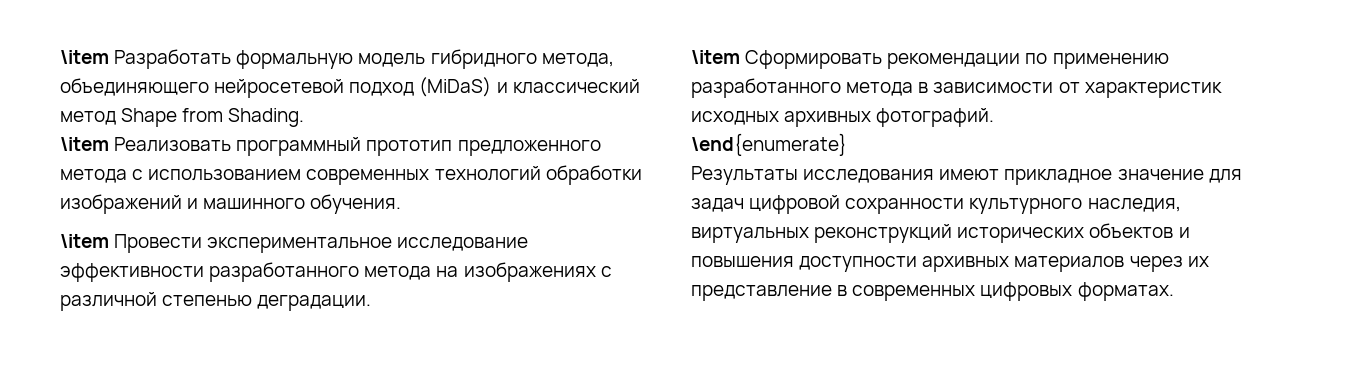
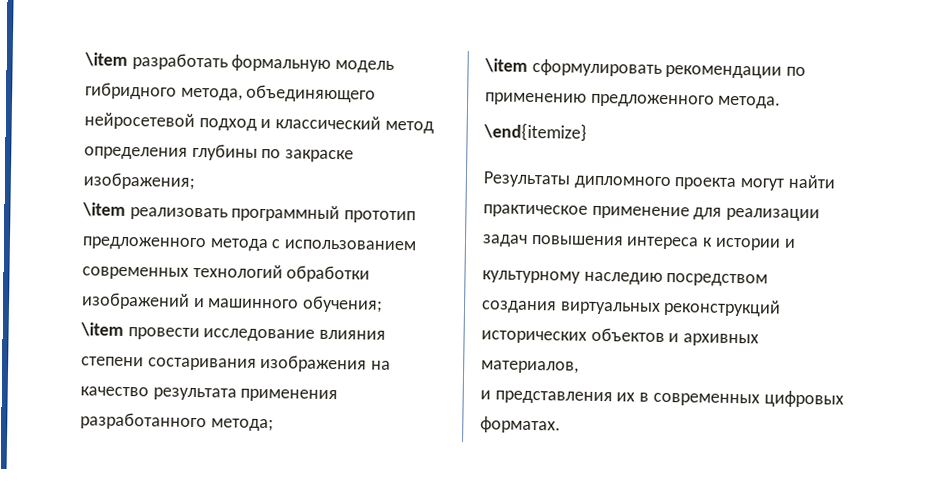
- \item Разработать формальную модель гибридного метода, объединяющего нейросетевой подход (MiDaS) и классический метод Shape from Shading.
- \item Реализовать программный прототип предложенного метода с использованием современных технологий обработки изображений и машинного обучения.
- \item Провести экспериментальное исследование эффективности разработанного метода на изображениях с различной степенью деградации.
- \item Сформировать рекомендации по применению разработанного метода в зависимости от характеристик исходных архивных фотографий.
- \end{enumerate}
- Результаты исследования имеют прикладное значение для задач цифровой сохранности культурного наследия, виртуальных реконструкций исторических объектов и повышения доступности архивных материалов через их представление в современных цифровых форматах.
+ \item разработать формальную модель гибридного метода, объединяющего нейросетевой подход и классический метод определения глубины по закраске изображения;
+ \item реализовать программный прототип предложенного метода с использованием современных технологий обработки изображений и машинного обучения;
+ \item провести исследование влияния степени состаривания изображения на качество результата применения разработанного метода;
+ \item сформулировать рекомендации по применению предложенного метода.
+ \end{itemize}
+ Результаты дипломного проекта могут найти практическое применение для реализации задач повышения интереса к истории и
+ культурному наследию посредством создания виртуальных реконструкций исторических объектов и архивных материалов,
+ и представления их в современных цифровых форматах.

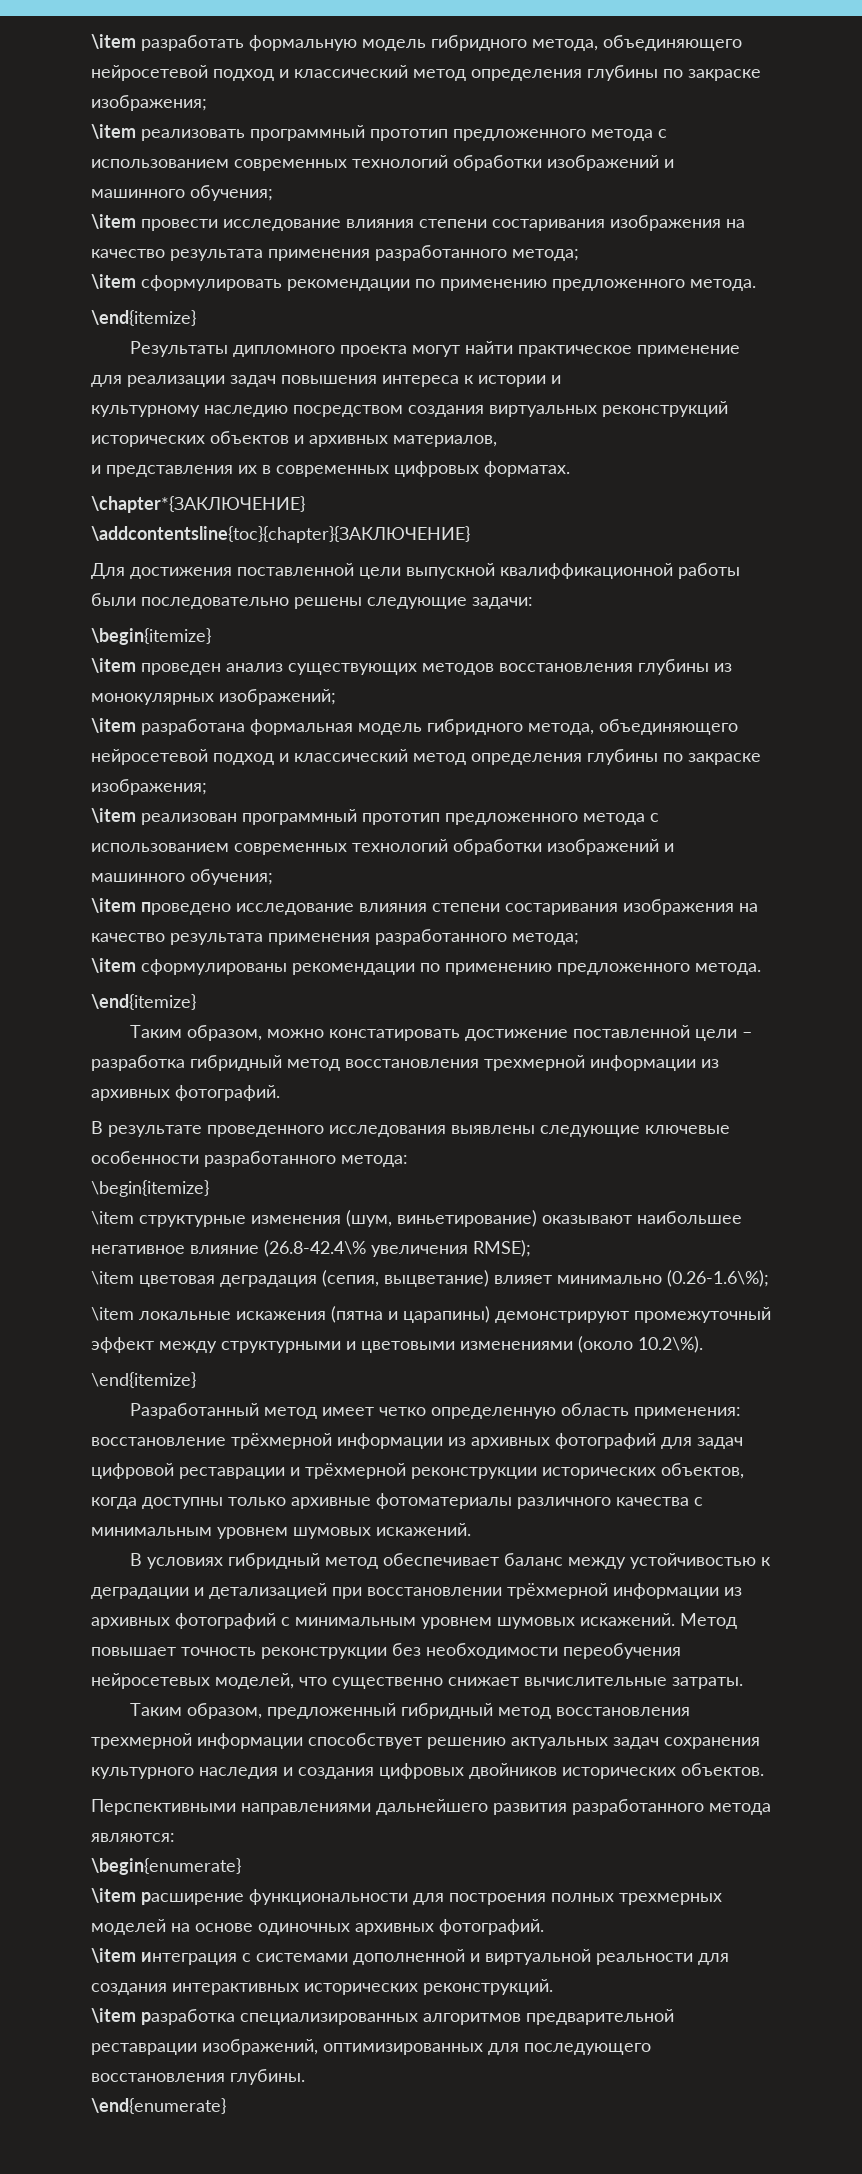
+ \chapter*{ЗАКЛЮЧЕНИЕ}
+ \addcontentsline{toc}{chapter}{ЗАКЛЮЧЕНИЕ}
+ Для достижения поставленной цели выпускной квалиффикационной работы были последовательно решены следующие задачи:
+ \begin{itemize}
+ \item проведен анализ существующих методов восстановления глубины из монокулярных изображений;
+ \item разработана формальная модель гибридного метода, объединяющего нейросетевой подход и классический метод определения глубины по закраске изображения;
+ \item реализован программный прототип предложенного метода с использованием современных технологий обработки изображений и машинного обучения;
+ \item проведено исследование влияния степени состаривания изображения на качество результата применения разработанного метода;
+ \item сформулированы рекомендации по применению предложенного метода.
+ \end{itemize}
+ Таким образом, можно констатировать достижение поставленной цели – разработка гибридный метод восстановления трехмерной информации из архивных фотографий.
+ В результате проведенного исследования выявлены следующие ключевые особенности разработанного метода:
+ \begin{itemize}
+ \item структурные изменения (шум, виньетирование) оказывают наибольшее негативное влияние (26.8-42.4\% увеличения RMSE);
+ \item цветовая деградация (сепия, выцветание) влияет минимально (0.26-1.6\%);
+ \item локальные искажения (пятна и царапины) демонстрируют промежуточный эффект между структурными и цветовыми изменениями (около 10.2\%).
+ \end{itemize}
+ Разработанный метод имеет четко определенную область применения: восстановление трёхмерной информации из архивных фотографий для задач цифровой реставрации и трёхмерной реконструкции исторических объектов, когда доступны только архивные фотоматериалы различного качества с минимальным уровнем шумовых искажений.
+ В условиях гибридный метод обеспечивает баланс между устойчивостью к деградации и детализацией при восстановлении трёхмерной информации из архивных фотографий с минимальным уровнем шумовых искажений. Метод повышает точность реконструкции без необходимости переобучения нейросетевых моделей, что существенно снижает вычислительные затраты.
+ Таким образом, предложенный гибридный метод восстановления трехмерной информации способствует решению актуальных задач сохранения культурного наследия и создания цифровых двойников исторических объектов.
+ Перспективными направлениями дальнейшего развития разработанного метода являются:
+ \begin{enumerate}
+ \item расширение функциональности для построения полных трехмерных моделей на основе одиночных архивных фотографий.
+ \item интеграция с системами дополненной и виртуальной реальности для создания интерактивных исторических реконструкций.
+ \item разработка специализированных алгоритмов предварительной реставрации изображений, оптимизированных для последующего восстановления глубины.
+ \end{enumerate}

